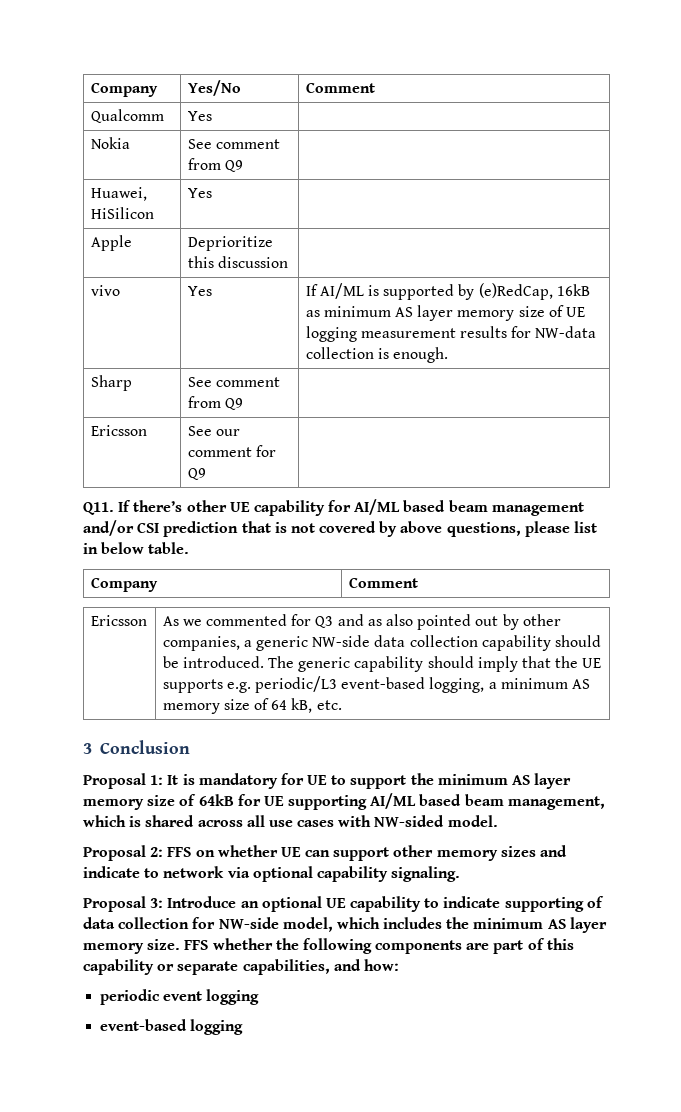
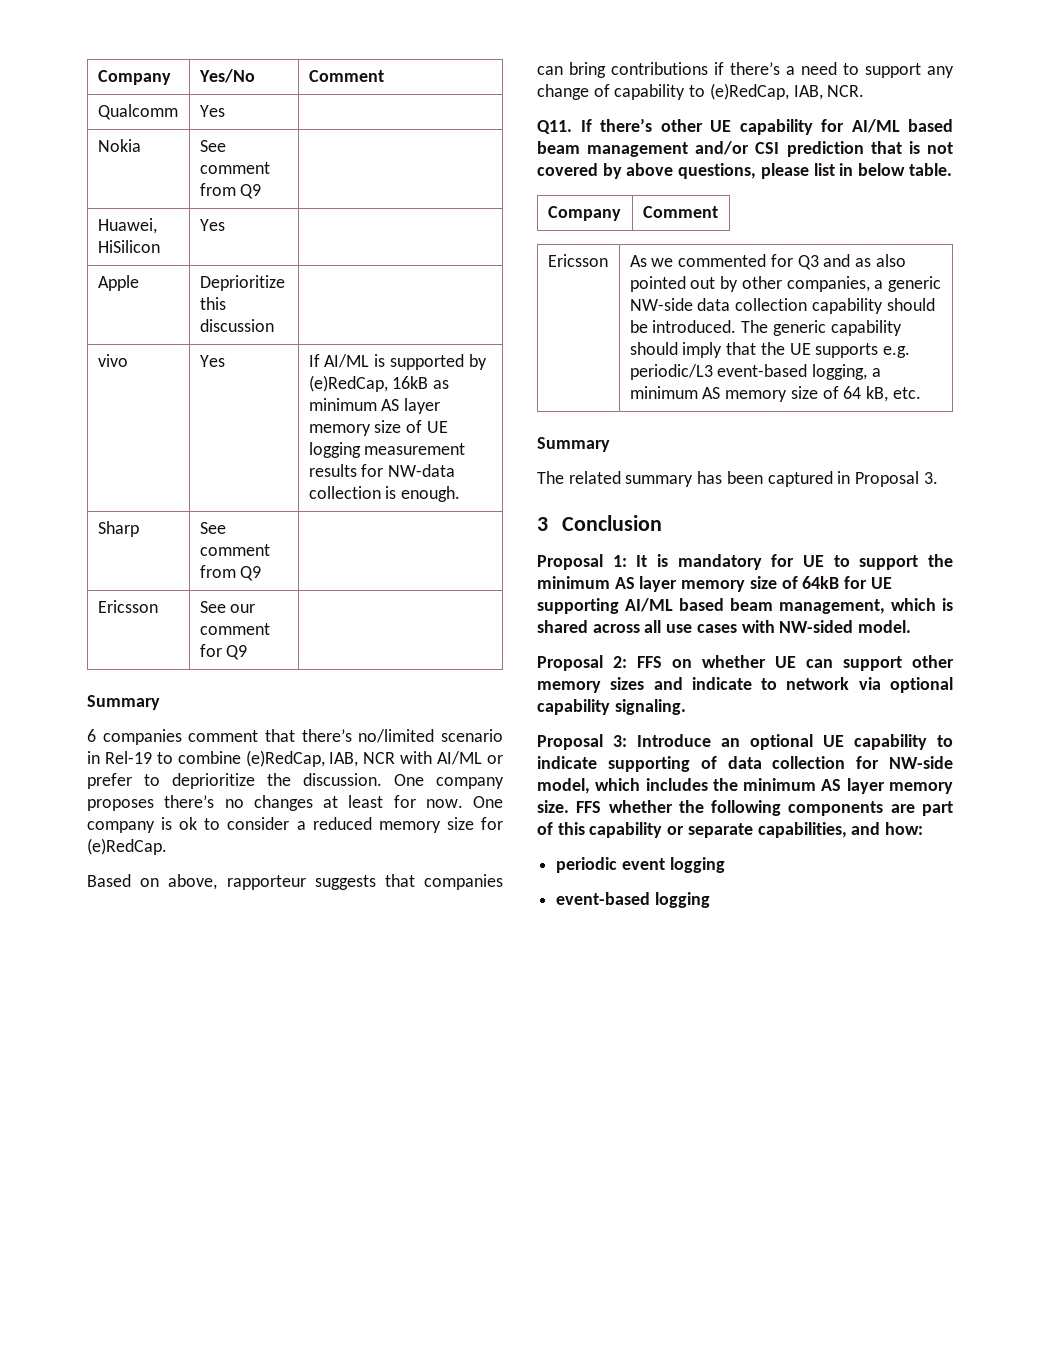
  Ericsson | See our comment for Q9 |
+ Summary
+ 6 companies comment that there’s no/limited scenario in Rel-19 to combine (e)RedCap, IAB, NCR with AI/ML or prefer to deprioritize the discussion. One company proposes there’s no changes at least for now. One company is ok to consider a reduced memory size for (e)RedCap.
+ Based on above, rapporteur suggests that companies can bring contributions if there’s a need to support any change of capability to (e)RedCap, IAB, NCR.
  The generic capability should imply that the UE supports e.g. periodic/L3 event-based logging, a minimum AS memory size of 64 kB, etc.
+ Summary
+ The related summary has been captured in Proposal 3.

